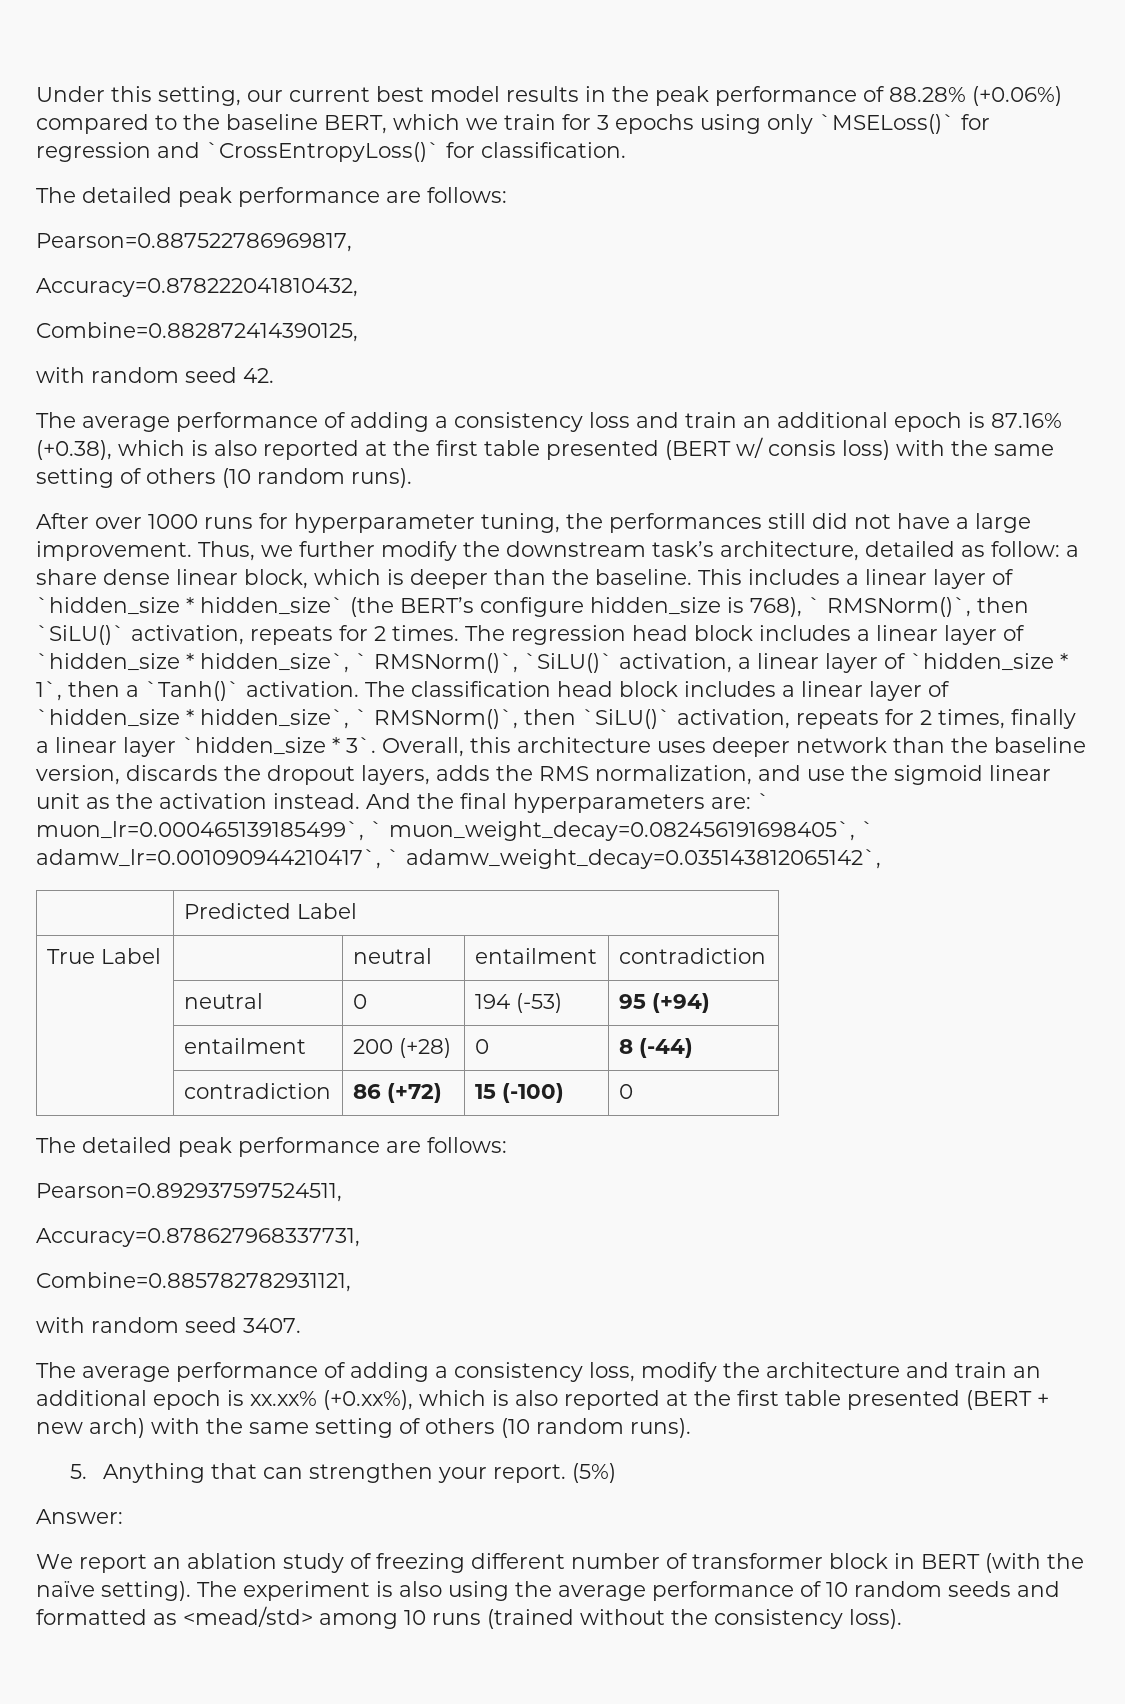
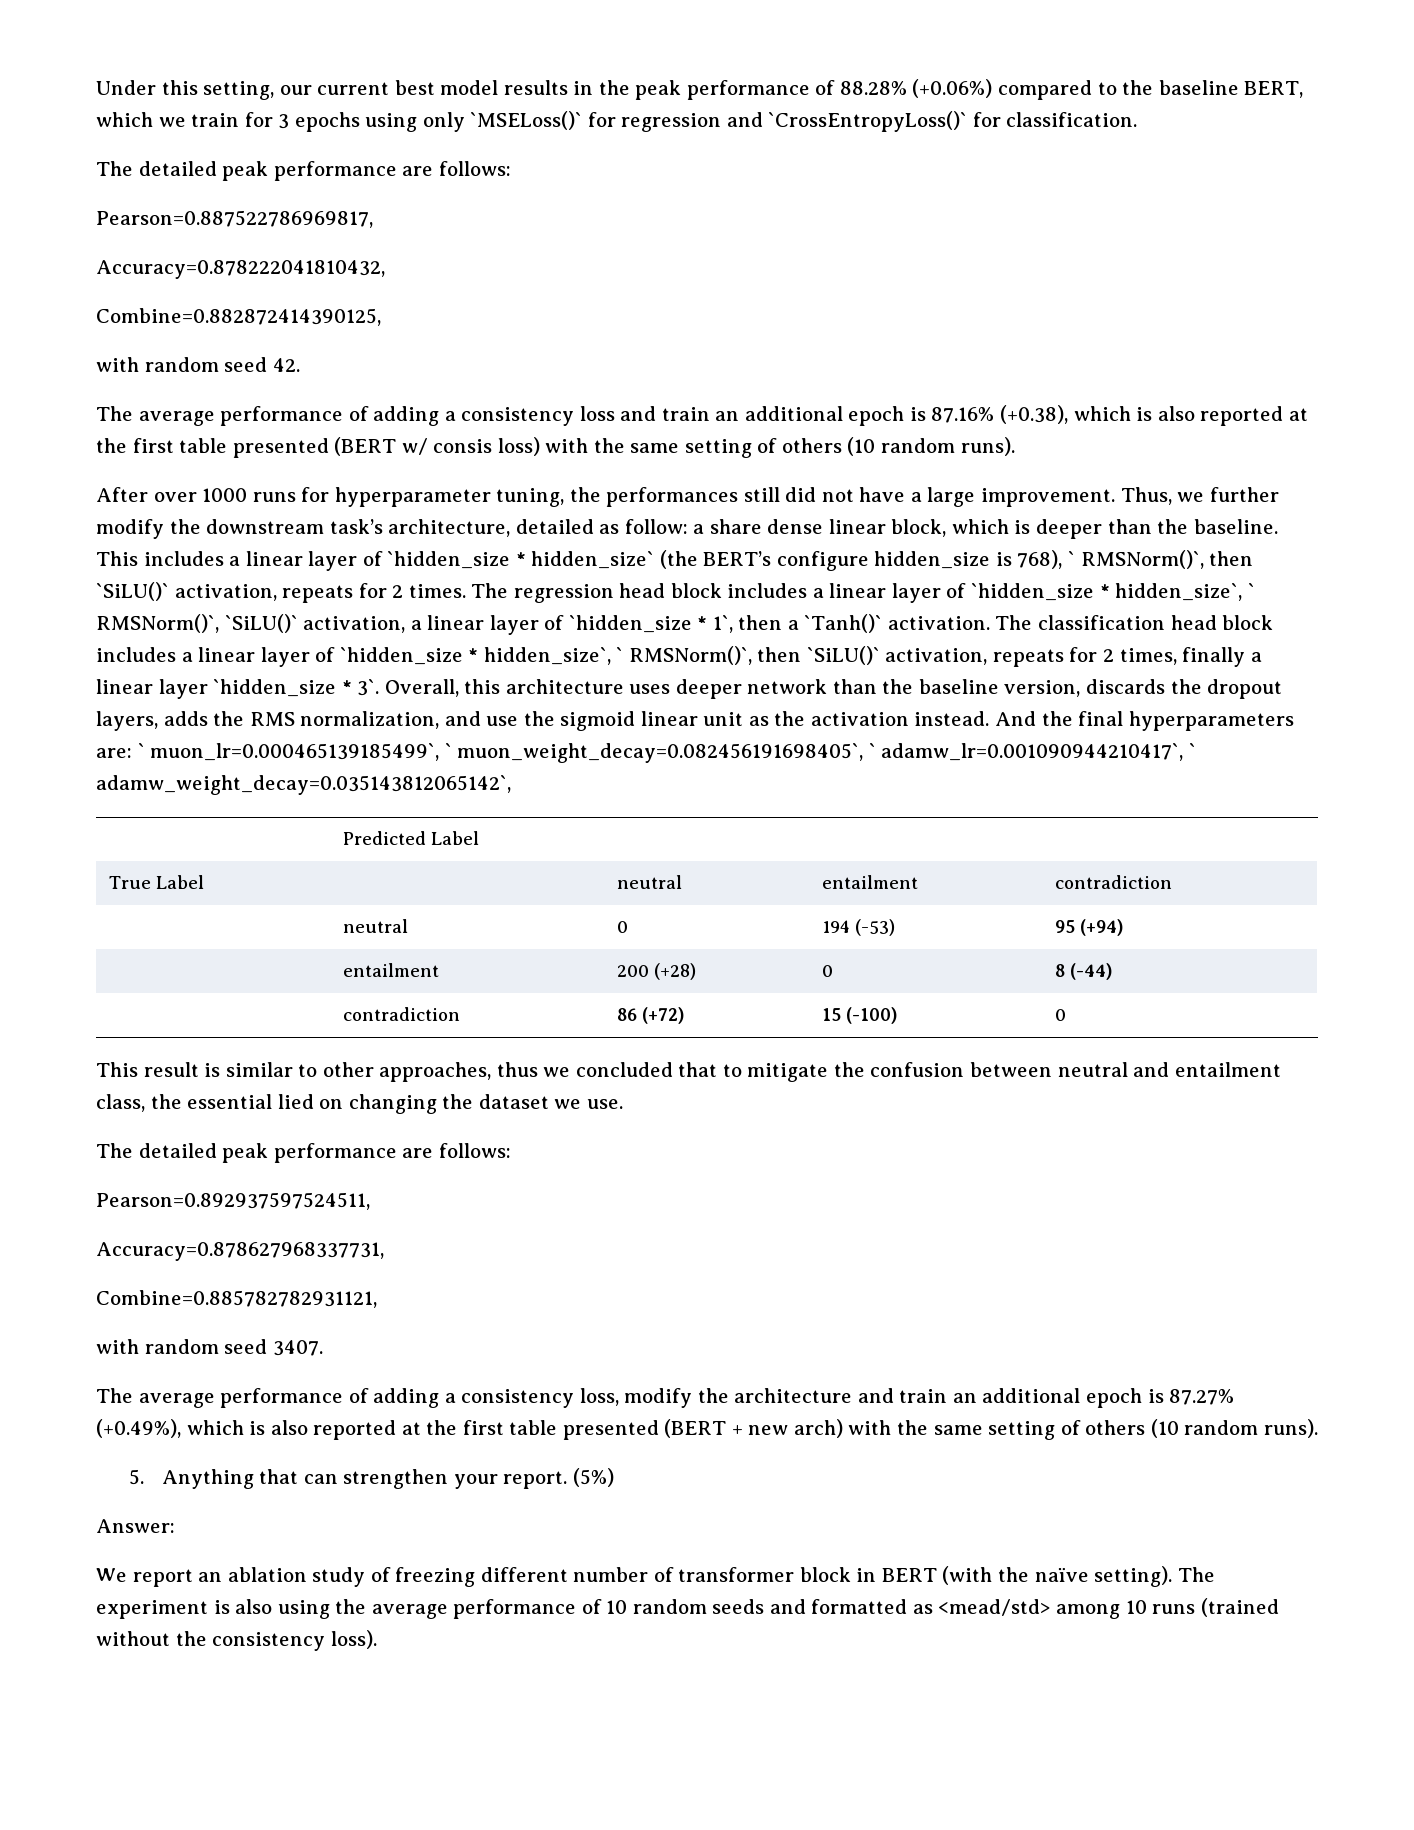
+ This result is similar to other approaches, thus we concluded that to mitigate the confusion between neutral and entailment class, the essential lied on changing the dataset we use.
- The average performance of adding a consistency loss, modify the architecture and train an additional epoch is xx.xx% (+0.xx%), which is also reported at the first table presented (BERT + new arch) with the same setting of others (10 random runs).
+ The average performance of adding a consistency loss, modify the architecture and train an additional epoch is 87.27% (+0.49%), which is also reported at the first table presented (BERT + new arch) with the same setting of others (10 random runs).

